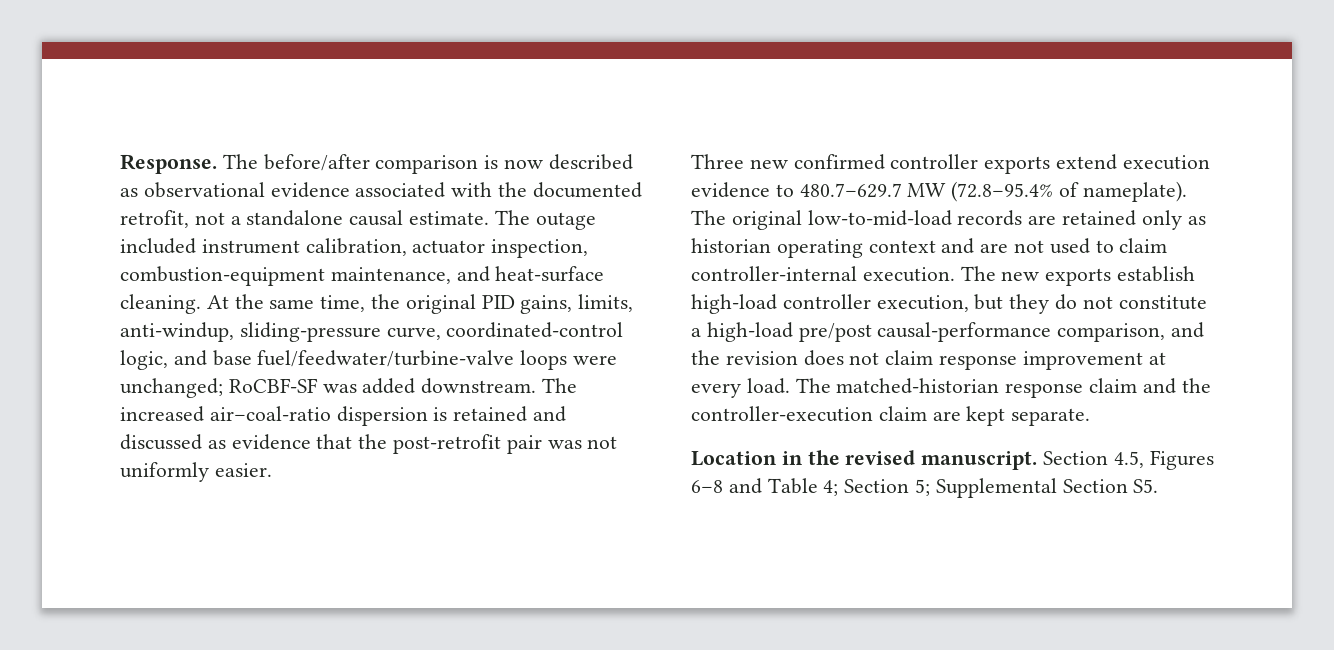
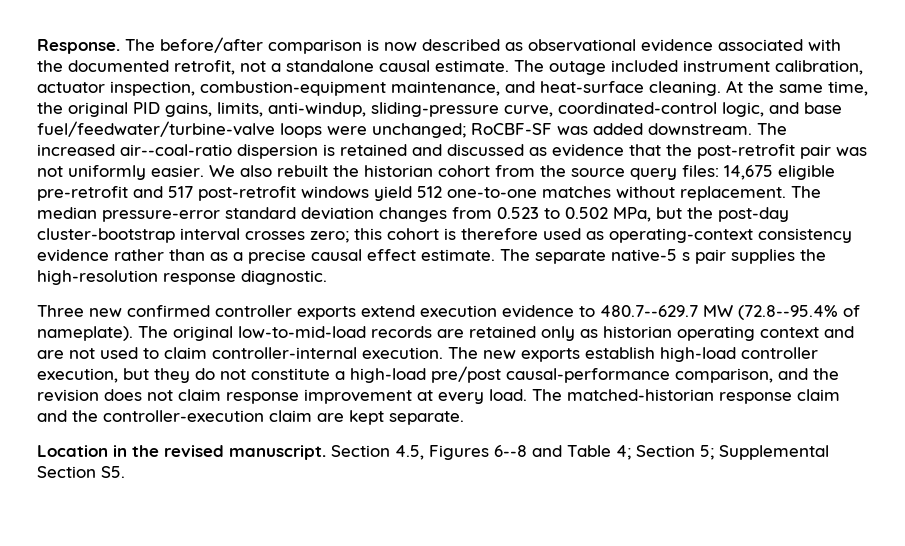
- The increased air–coal-ratio dispersion is retained and discussed as evidence that the post-retrofit pair was not uniformly easier.
+ The increased air--coal-ratio dispersion is retained and discussed as evidence that the post-retrofit pair was not uniformly easier. We also rebuilt the historian cohort from the source query files: 14,675 eligible pre-retrofit and 517 post-retrofit windows yield 512 one-to-one matches without replacement. The median pressure-error standard deviation changes from 0.523 to 0.502 MPa, but the post-day cluster-bootstrap interval crosses zero; this cohort is therefore used as operating-context consistency evidence rather than as a precise causal effect estimate. The separate native-5 s pair supplies the high-resolution response diagnostic.
- Three new confirmed controller exports extend execution evidence to 480.7–629.7 MW (72.8–95.4% of nameplate).
+ Three new confirmed controller exports extend execution evidence to 480.7--629.7 MW (72.8--95.4% of nameplate).
- Section 4.5, Figures 6–8 and Table 4; Section 5; Supplemental Section S5.
+ Section 4.5, Figures 6--8 and Table 4; Section 5; Supplemental Section S5.

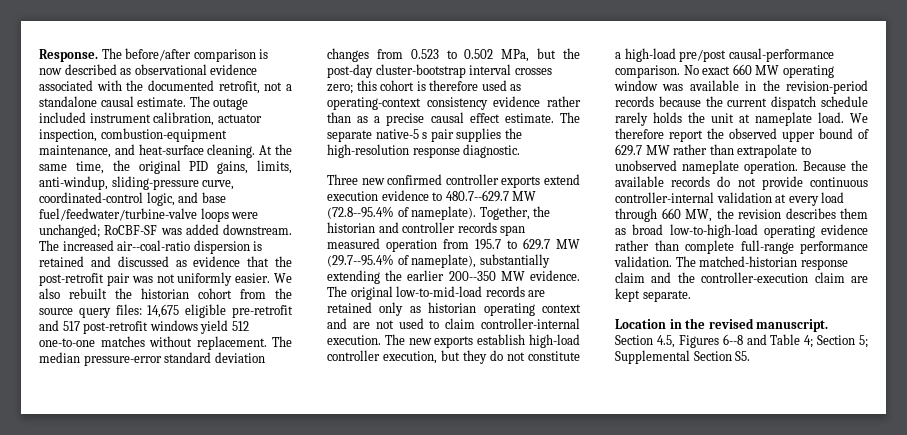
+ Together, the historian and controller records span measured operation from 195.7 to 629.7 MW (29.7--95.4% of nameplate), substantially extending the earlier 200--350 MW evidence.
- The new exports establish high-load controller execution, but they do not constitute a high-load pre/post causal-performance comparison, and the revision does not claim response improvement at every load.
+ The new exports establish high-load controller execution, but they do not constitute a high-load pre/post causal-performance comparison. No exact 660 MW operating window was available in the revision-period records because the current dispatch schedule rarely holds the unit at nameplate load. We therefore report the observed upper bound of 629.7 MW rather than extrapolate to unobserved nameplate operation. Because the available records do not provide continuous controller-internal validation at every load through 660 MW, the revision describes them as broad low-to-high-load operating evidence rather than complete full-range performance validation.

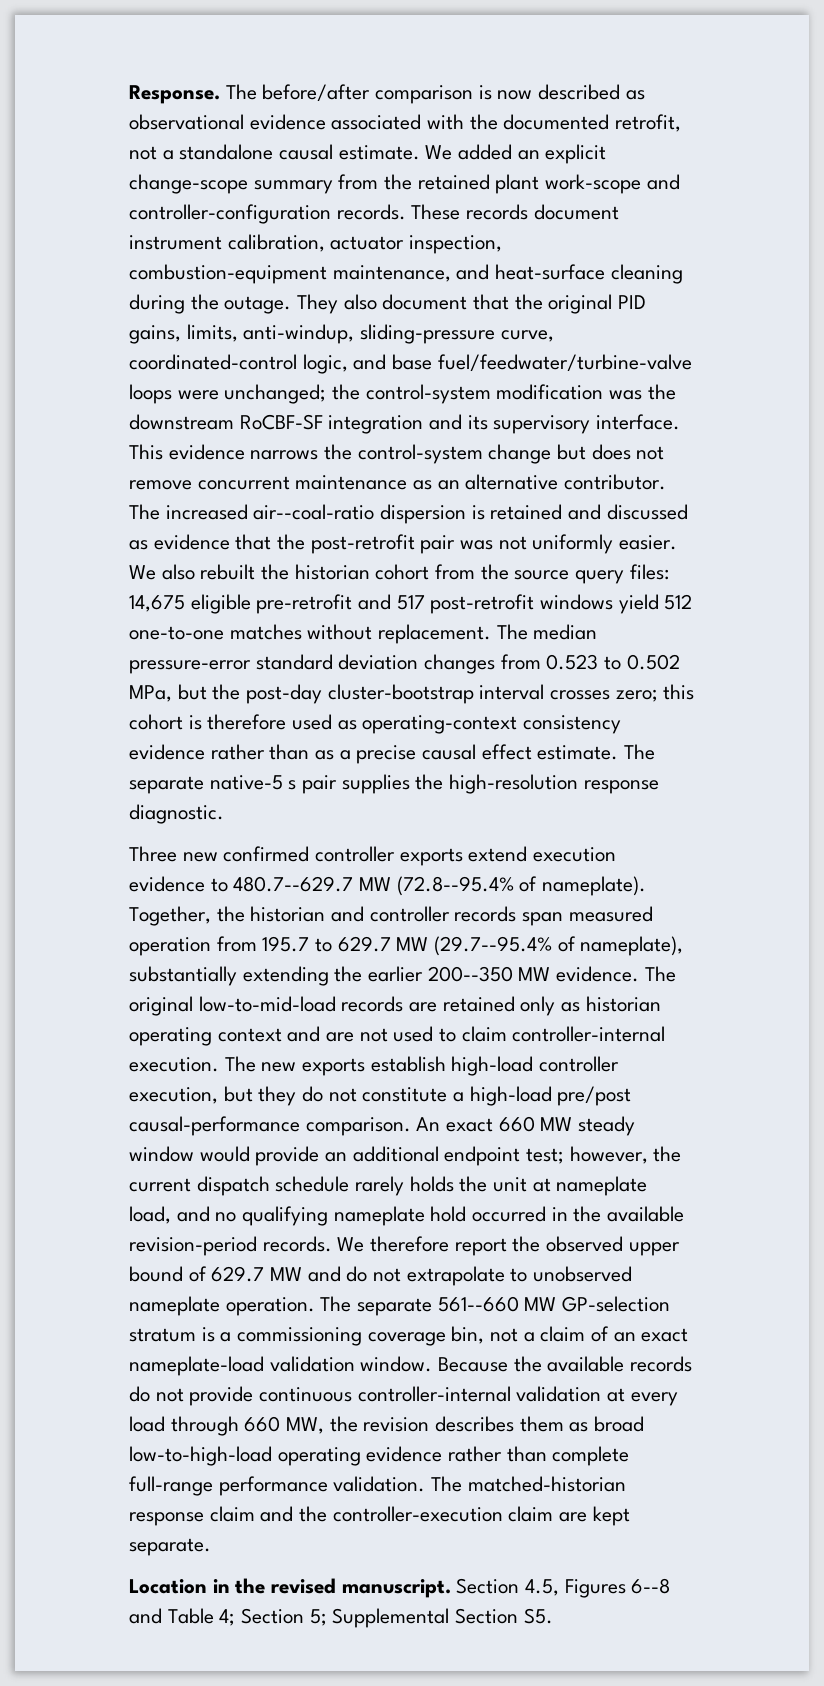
- The outage included instrument calibration, actuator inspection, combustion-equipment maintenance, and heat-surface cleaning. At the same time, the original PID gains, limits, anti-windup, sliding-pressure curve, coordinated-control logic, and base fuel/feedwater/turbine-valve loops were unchanged; RoCBF-SF was added downstream.
+ We added an explicit change-scope summary from the retained plant work-scope and controller-configuration records. These records document instrument calibration, actuator inspection, combustion-equipment maintenance, and heat-surface cleaning during the outage. They also document that the original PID gains, limits, anti-windup, sliding-pressure curve, coordinated-control logic, and base fuel/feedwater/turbine-valve loops were unchanged; the control-system modification was the downstream RoCBF-SF integration and its supervisory interface. This evidence narrows the control-system change but does not remove concurrent maintenance as an alternative contributor.
- No exact 660 MW operating window was available in the revision-period records because the current dispatch schedule rarely holds the unit at nameplate load.
+ An exact 660 MW steady window would provide an additional endpoint test; however, the current dispatch schedule rarely holds the unit at nameplate load, and no qualifying nameplate hold occurred in the available revision-period records.
- We therefore report the observed upper bound of 629.7 MW rather than extrapolate to unobserved nameplate operation.
+ We therefore report the observed upper bound of 629.7 MW and do not extrapolate to unobserved nameplate operation.
+ The separate 561--660 MW GP-selection stratum is a commissioning coverage bin, not a claim of an exact nameplate-load validation window.

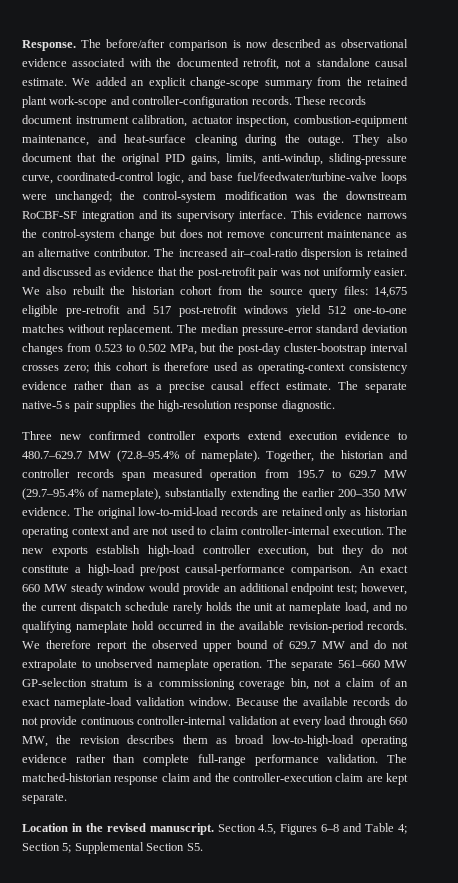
- The increased air--coal-ratio dispersion is retained and discussed as evidence that the post-retrofit pair was not uniformly easier.
+ The increased air–coal-ratio dispersion is retained and discussed as evidence that the post-retrofit pair was not uniformly easier.
- Three new confirmed controller exports extend execution evidence to 480.7--629.7 MW (72.8--95.4% of nameplate).
+ Three new confirmed controller exports extend execution evidence to 480.7–629.7 MW (72.8–95.4% of nameplate).
- Together, the historian and controller records span measured operation from 195.7 to 629.7 MW (29.7--95.4% of nameplate), substantially extending the earlier 200--350 MW evidence.
+ Together, the historian and controller records span measured operation from 195.7 to 629.7 MW (29.7–95.4% of nameplate), substantially extending the earlier 200–350 MW evidence.
- The separate 561--660 MW GP-selection stratum is a commissioning coverage bin, not a claim of an exact nameplate-load validation window.
+ The separate 561–660 MW GP-selection stratum is a commissioning coverage bin, not a claim of an exact nameplate-load validation window.
- Section 4.5, Figures 6--8 and Table 4; Section 5; Supplemental Section S5.
+ Section 4.5, Figures 6–8 and Table 4; Section 5; Supplemental Section S5.

